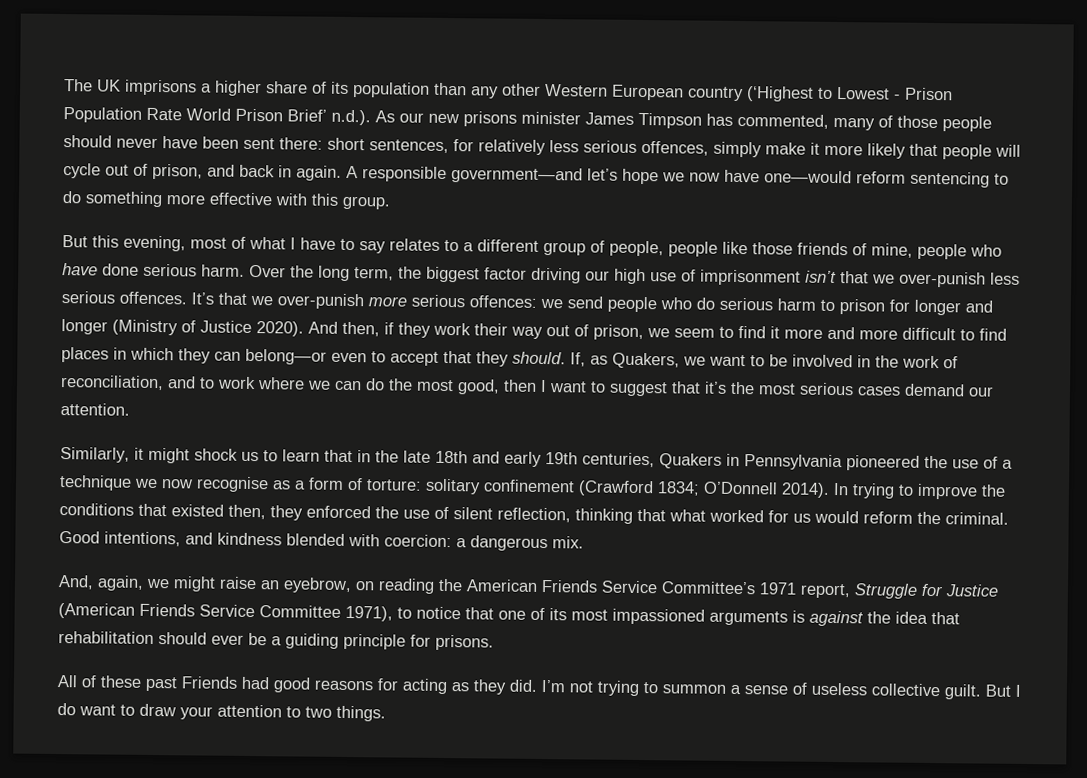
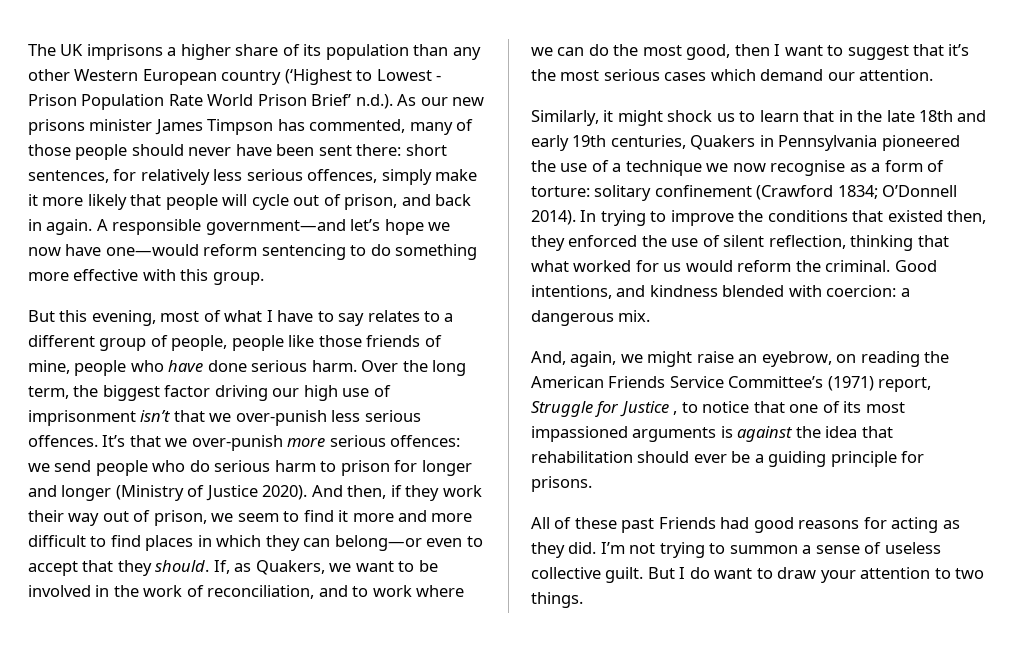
- If, as Quakers, we want to be involved in the work of reconciliation, and to work where we can do the most good, then I want to suggest that it’s the most serious cases demand our attention.
+ If, as Quakers, we want to be involved in the work of reconciliation, and to work where we can do the most good, then I want to suggest that it’s the most serious cases which demand our attention.
- And, again, we might raise an eyebrow, on reading the American Friends Service Committee’s 1971 report, Struggle for Justice (American Friends Service Committee 1971), to notice that one of its most impassioned arguments is against the idea that rehabilitation should ever be a guiding principle for prisons.
+ And, again, we might raise an eyebrow, on reading the American Friends Service Committee’s (1971) report, Struggle for Justice , to notice that one of its most impassioned arguments is against the idea that rehabilitation should ever be a guiding principle for prisons.

